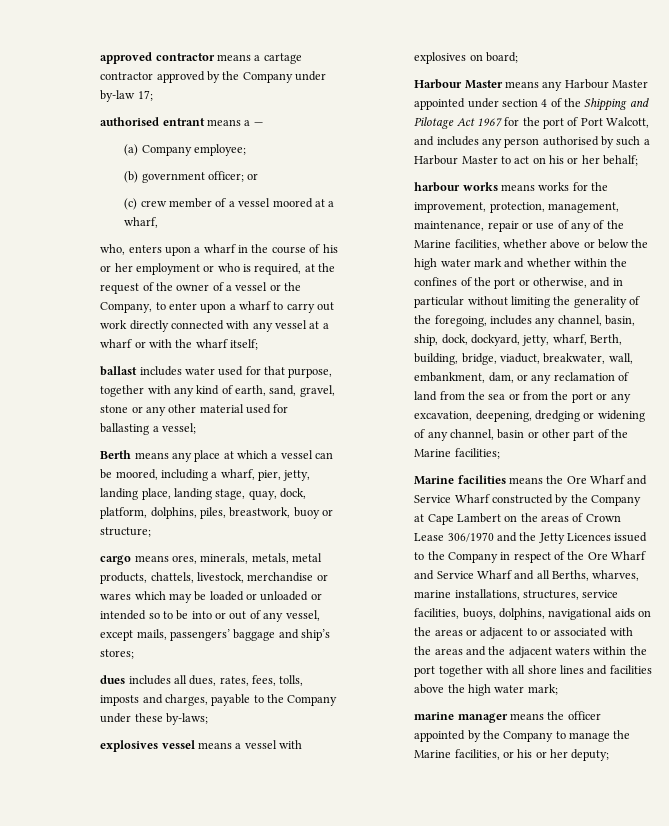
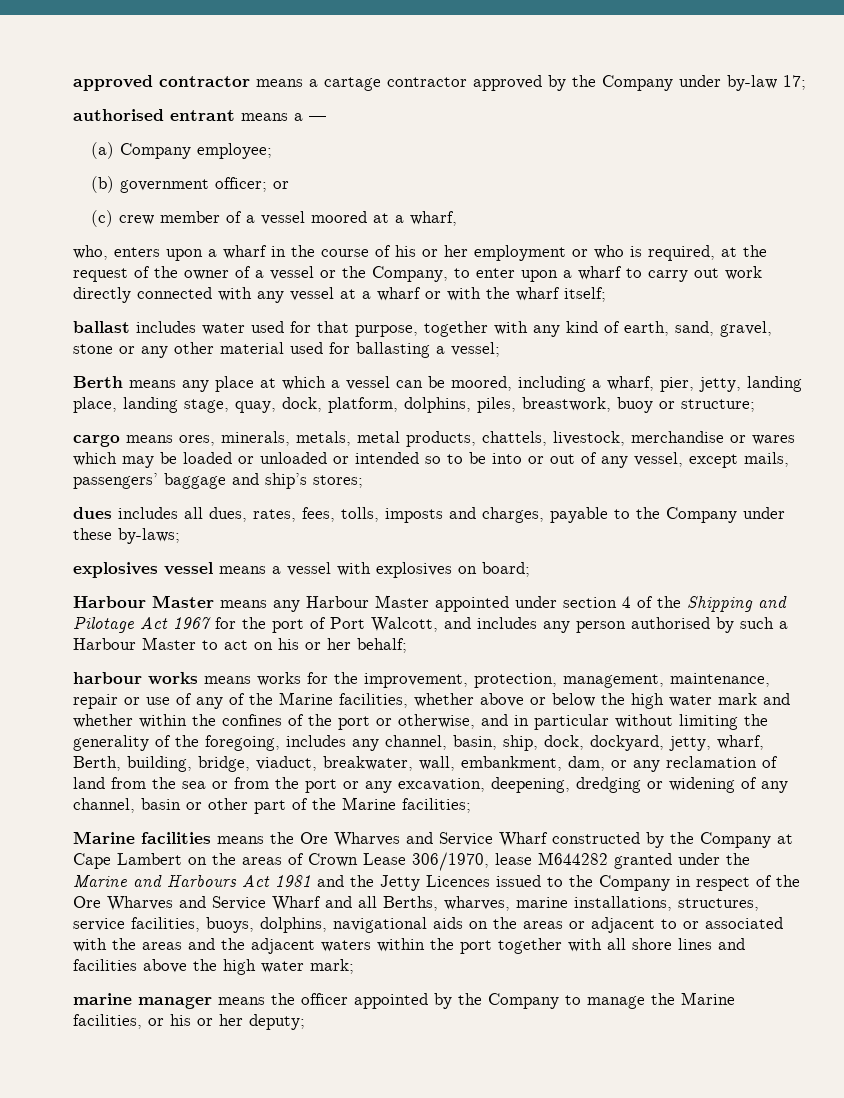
- Marine facilities means the Ore Wharf and Service Wharf constructed by the Company at Cape Lambert on the areas of Crown Lease 306/1970 and the Jetty Licences issued to the Company in respect of the Ore Wharf and Service Wharf and all Berths, wharves, marine installations, structures, service facilities, buoys, dolphins, navigational aids on the areas or adjacent to or associated with the areas and the adjacent waters within the port together with all shore lines and facilities above the high water mark;
+ Marine facilities means the Ore Wharves and Service Wharf constructed by the Company at Cape Lambert on the areas of Crown Lease 306/1970, lease M644282 granted under the Marine and Harbours Act 1981 and the Jetty Licences issued to the Company in respect of the Ore Wharves and Service Wharf and all Berths, wharves, marine installations, structures, service facilities, buoys, dolphins, navigational aids on the areas or adjacent to or associated with the areas and the adjacent waters within the port together with all shore lines and facilities above the high water mark;

